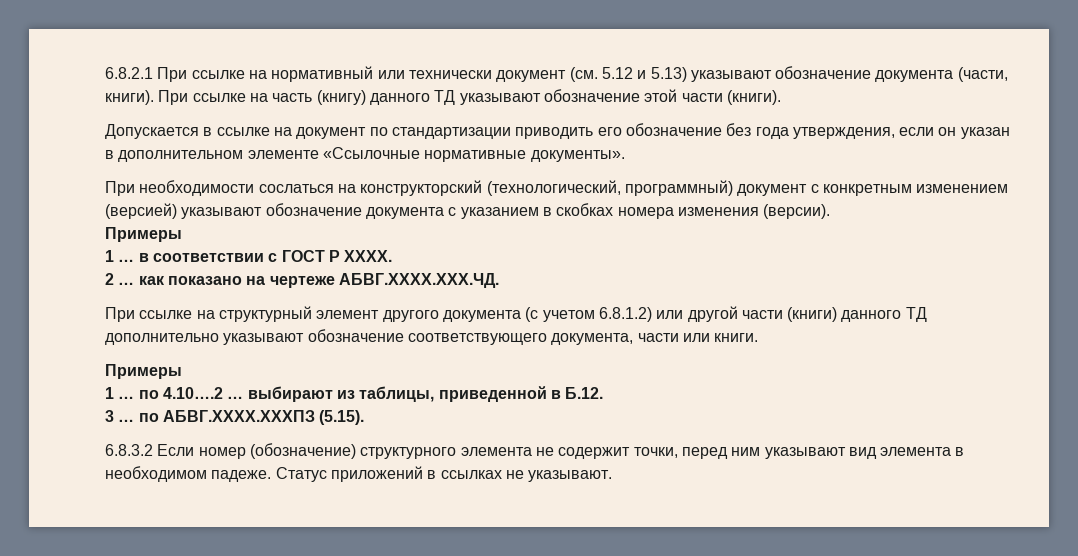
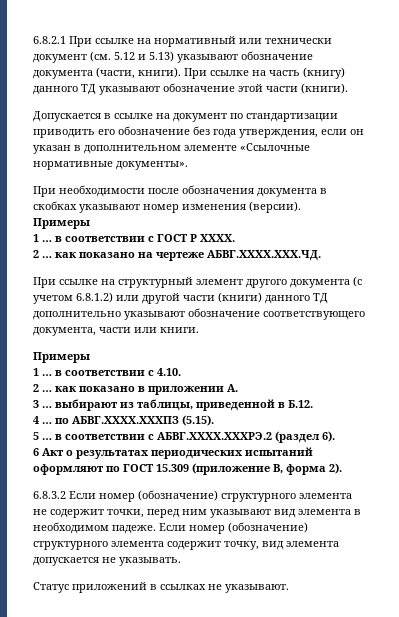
- При необходимости сослаться на конструкторский (технологический, программный) документ с конкретным изменением (версией) указывают обозначение документа с указанием в скобках номера изменения (версии).
+ При необходимости после обозначения документа в скобках указывают номер изменения (версии).
- 1 … по 4.10….2 … выбирают из таблицы, приведенной в Б.12.
+ 1 … в соответствии с 4.10.
+ 2 … как показано в приложении А.
+ 3 … выбирают из таблицы, приведенной в Б.12.
- 3 … по АБВГ.ХХХХ.ХХХПЗ (5.15).
+ 4 … по АБВГ.ХХХХ.ХХХПЗ (5.15).
+ 5 … в соответствии с АБВГ.ХХХХ.ХХХРЭ.2 (раздел 6).
+ 6 Акт о результатах периодических испытаний оформляют по ГОСТ 15.309 (приложение В, форма 2).
- 6.8.3.2 Если номер (обозначение) структурного элемента не содержит точки, перед ним указывают вид элемента в необходимом падеже. Статус приложений в ссылках не указывают.
+ 6.8.3.2 Если номер (обозначение) структурного элемента не содержит точки, перед ним указывают вид элемента в необходимом падеже. Если номер (обозначение) структурного элемента содержит точку, вид элемента допускается не указывать.
+ Статус приложений в ссылках не указывают.

